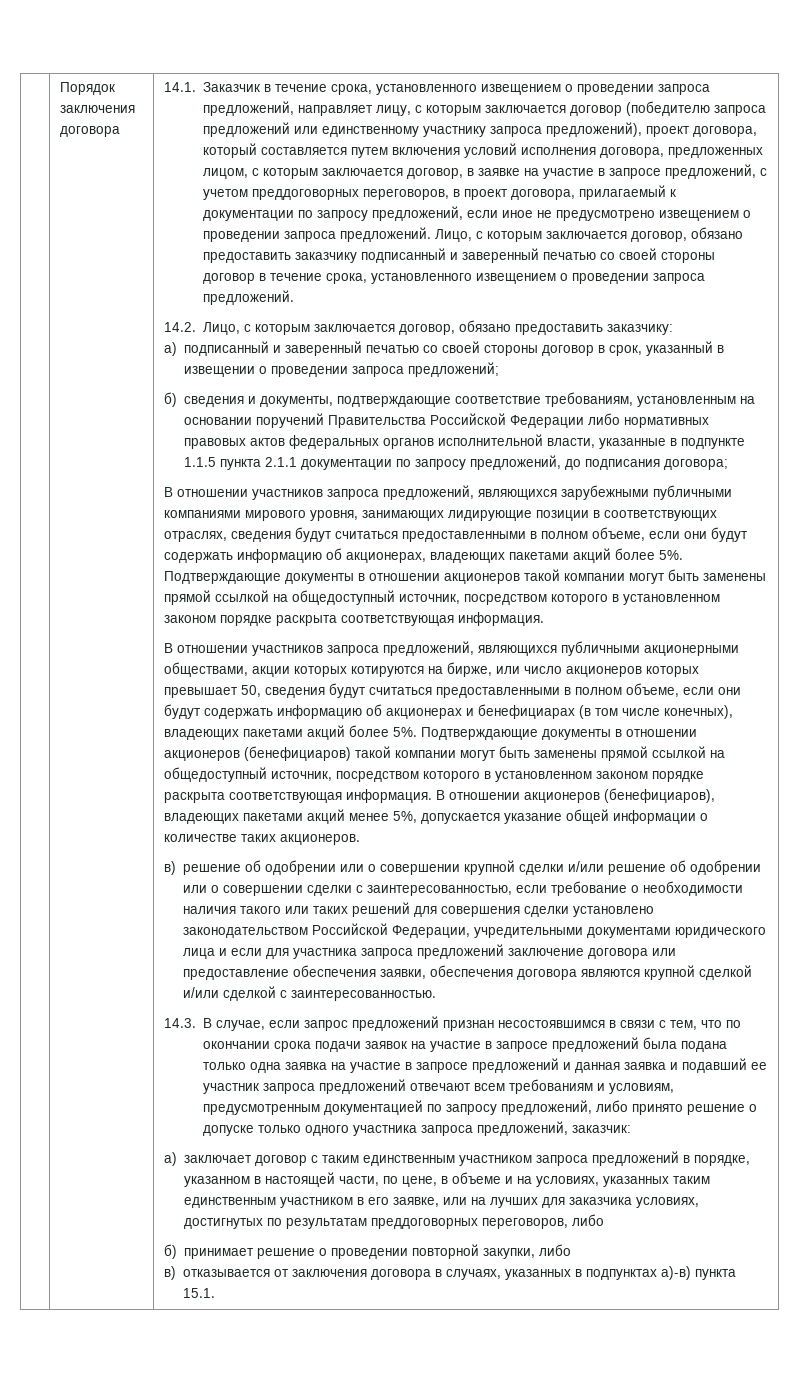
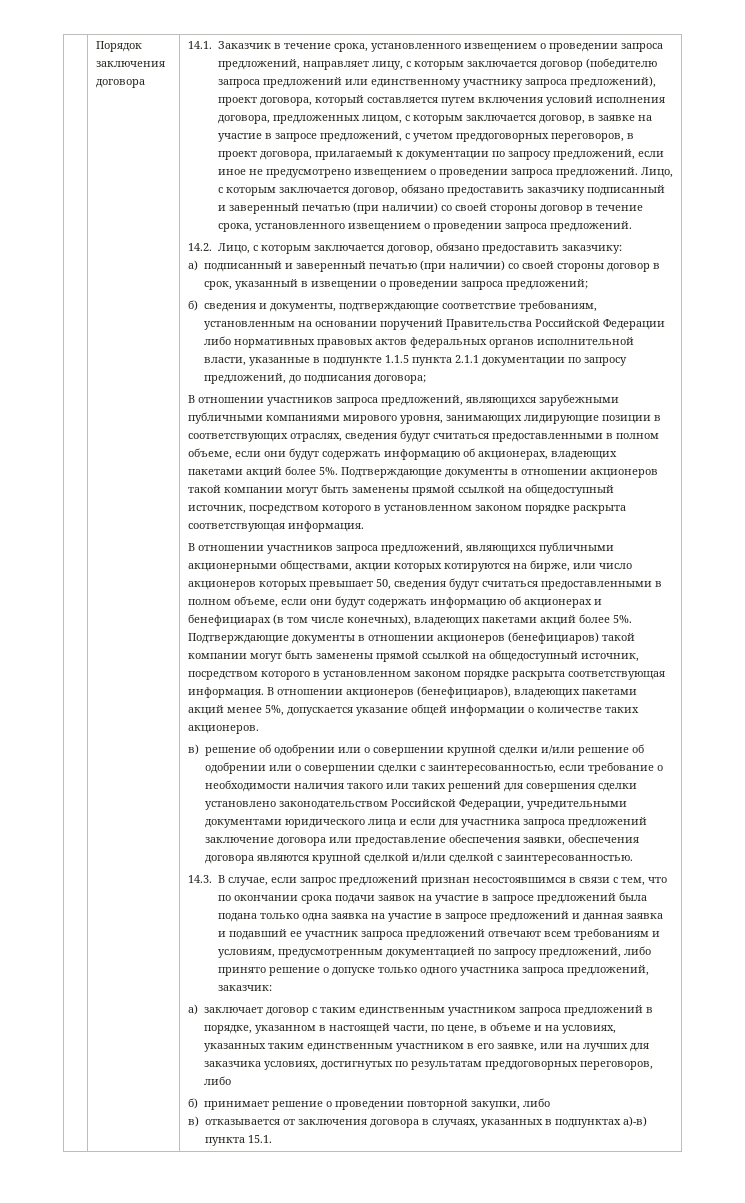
- Лицо, с которым заключается договор, обязано предоставить заказчику подписанный и заверенный печатью со своей стороны договор в течение срока, установленного извещением о проведении запроса предложений.
+ Лицо, с которым заключается договор, обязано предоставить заказчику подписанный и заверенный печатью (при наличии) со своей стороны договор в течение срока, установленного извещением о проведении запроса предложений.
- а) подписанный и заверенный печатью со своей стороны договор в срок, указанный в извещении о проведении запроса предложений;
+ а) подписанный и заверенный печатью (при наличии) со своей стороны договор в срок, указанный в извещении о проведении запроса предложений;

